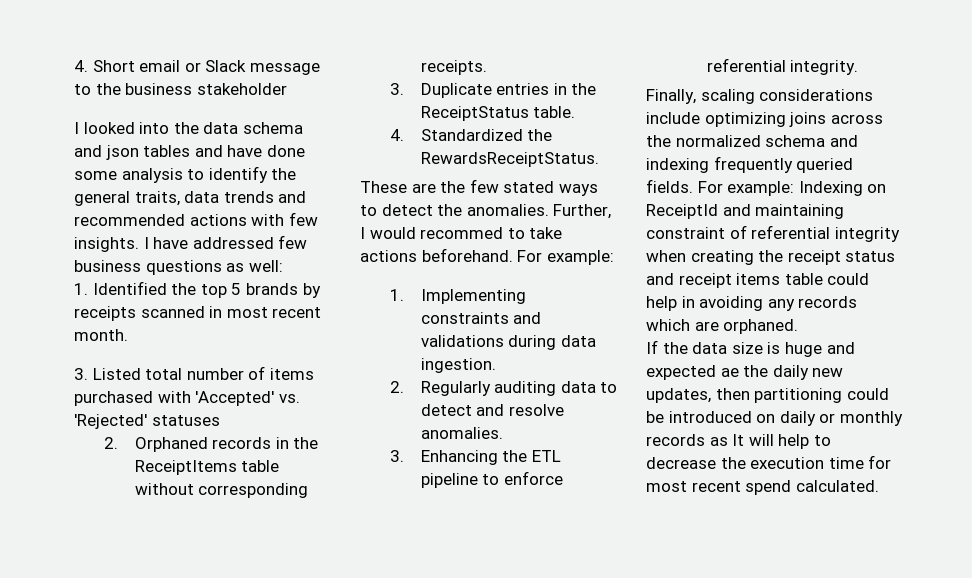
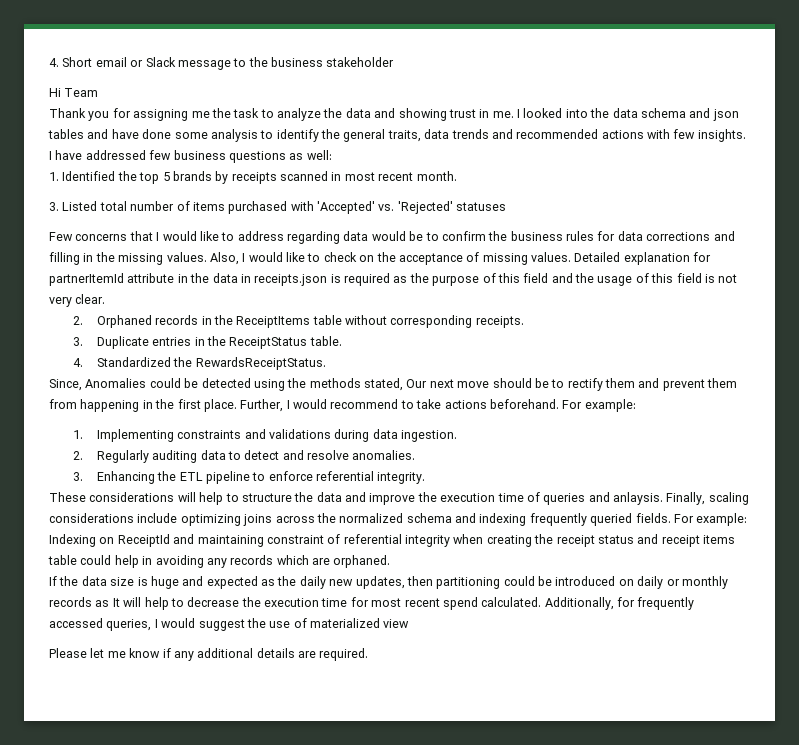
+ Hi Team
+ Thank you for assigning me the task to analyze the data and showing trust in me.
+ Few concerns that I would like to address regarding data would be to confirm the business rules for data corrections and filling in the missing values. Also, I would like to check on the acceptance of missing values. Detailed explanation for partnerItemId attribute in the data in receipts.json is required as the purpose of this field and the usage of this field is not very clear.
- These are the few stated ways to detect the anomalies.
+ Since, Anomalies could be detected using the methods stated, Our next move should be to rectify them and prevent them from happening in the first place.
- Further, I would recommed to take actions beforehand.
+ Further, I would recommend to take actions beforehand.
+ These considerations will help to structure the data and improve the execution time of queries and anlaysis.
- If the data size is huge and expected ae the daily new updates, then partitioning could be introduced on daily or monthly records as It will help to decrease the execution time for most recent spend calculated.
+ If the data size is huge and expected as the daily new updates, then partitioning could be introduced on daily or monthly records as It will help to decrease the execution time for most recent spend calculated.
+ Additionally, for frequently accessed queries, I would suggest the use of materialized view
+ Please let me know if any additional details are required.

